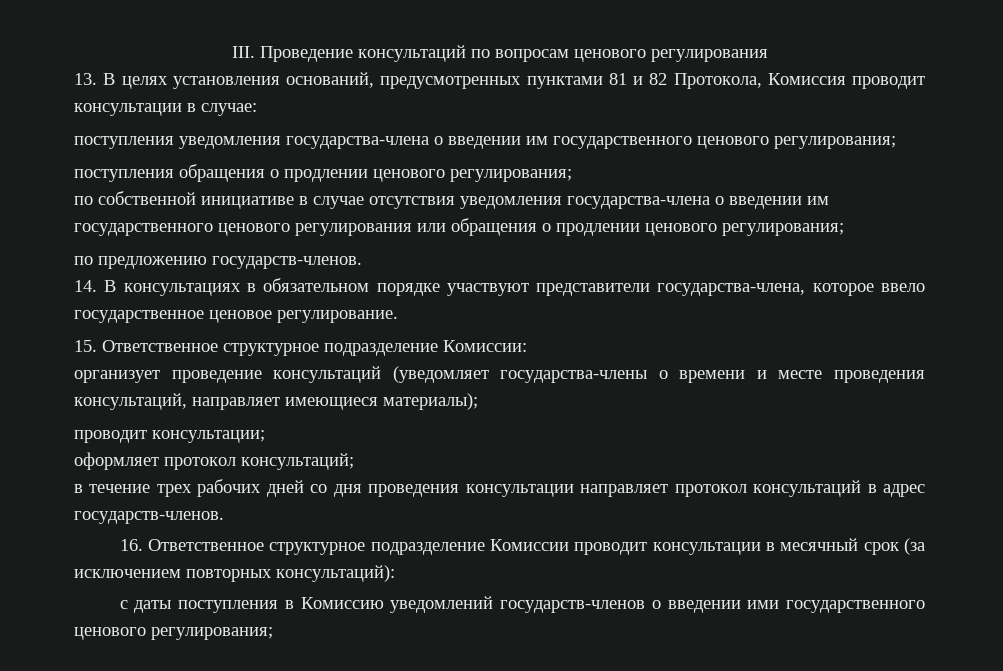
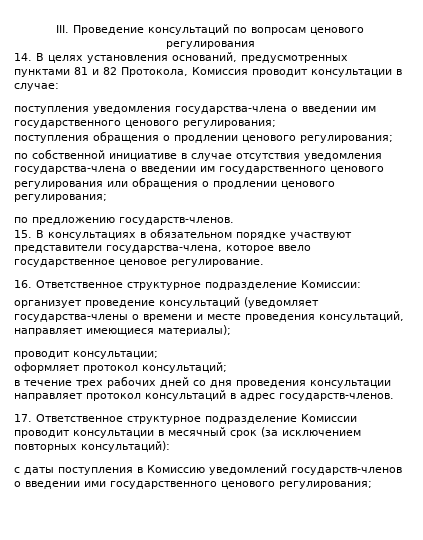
- 13. В целях установления оснований, предусмотренных пунктами 81 и 82 Протокола, Комиссия проводит консультации в случае:
+ 14. В целях установления оснований, предусмотренных пунктами 81 и 82 Протокола, Комиссия проводит консультации в случае:
- 14. В консультациях в обязательном порядке участвуют представители государства-члена, которое ввело государственное ценовое регулирование.
+ 15. В консультациях в обязательном порядке участвуют представители государства-члена, которое ввело государственное ценовое регулирование.
- 15. Ответственное структурное подразделение Комиссии:
+ 16. Ответственное структурное подразделение Комиссии:
- 16. Ответственное структурное подразделение Комиссии проводит консультации в месячный срок (за исключением повторных консультаций):
+ 17. Ответственное структурное подразделение Комиссии проводит консультации в месячный срок (за исключением повторных консультаций):

